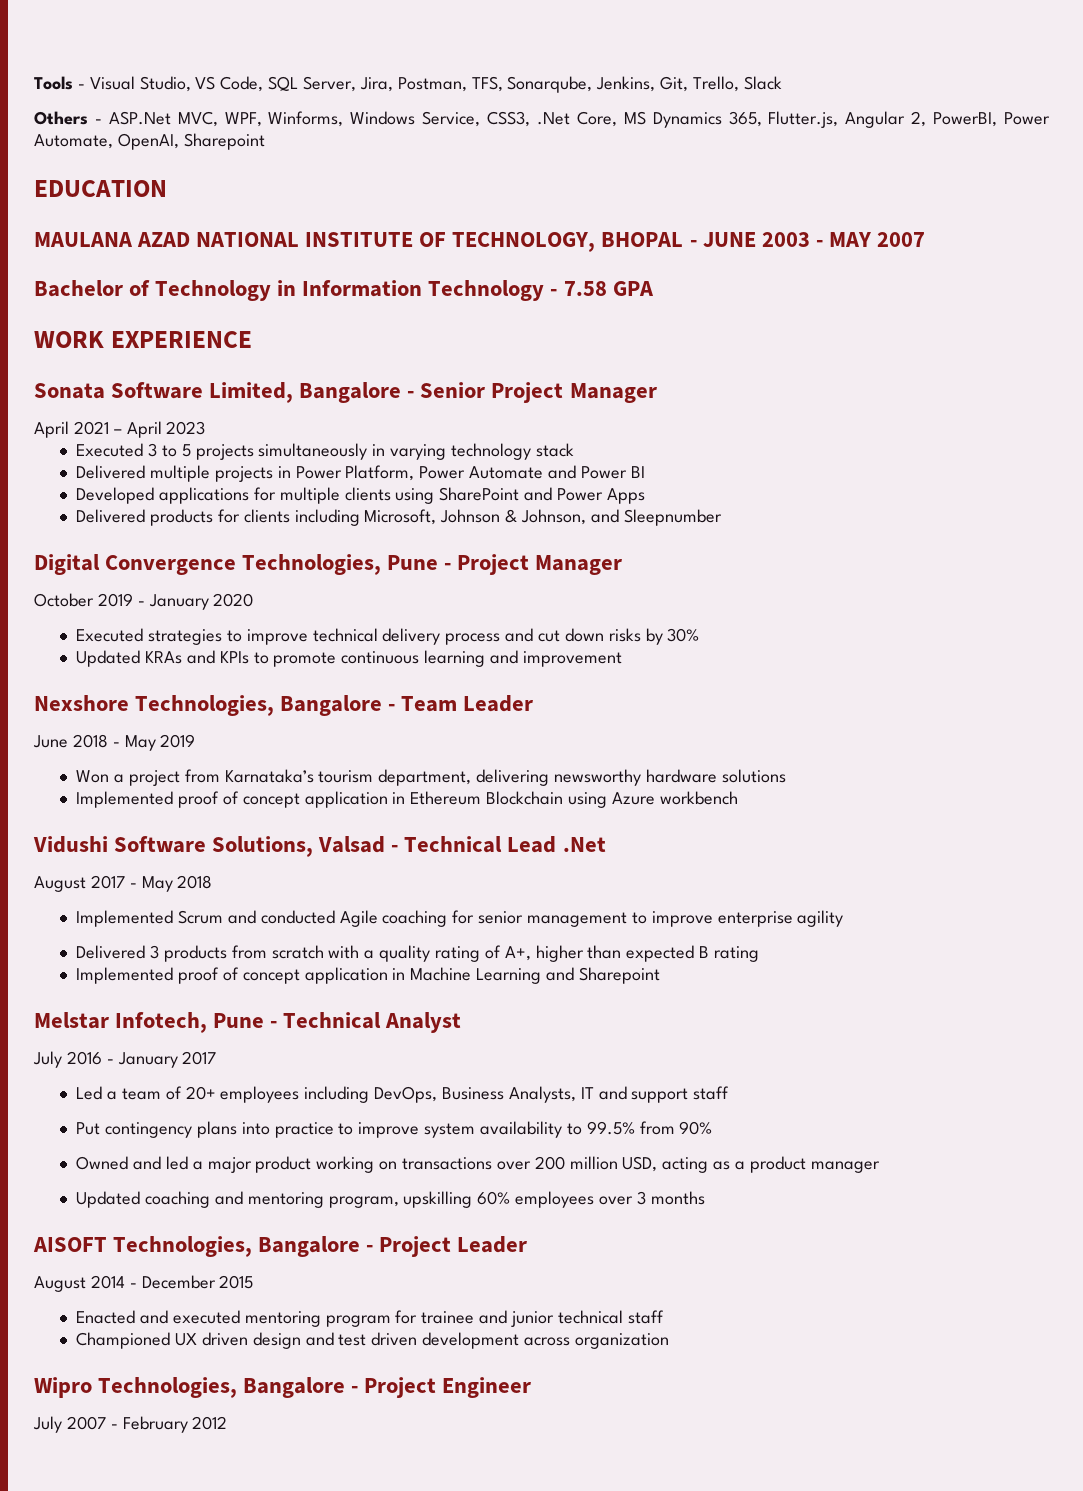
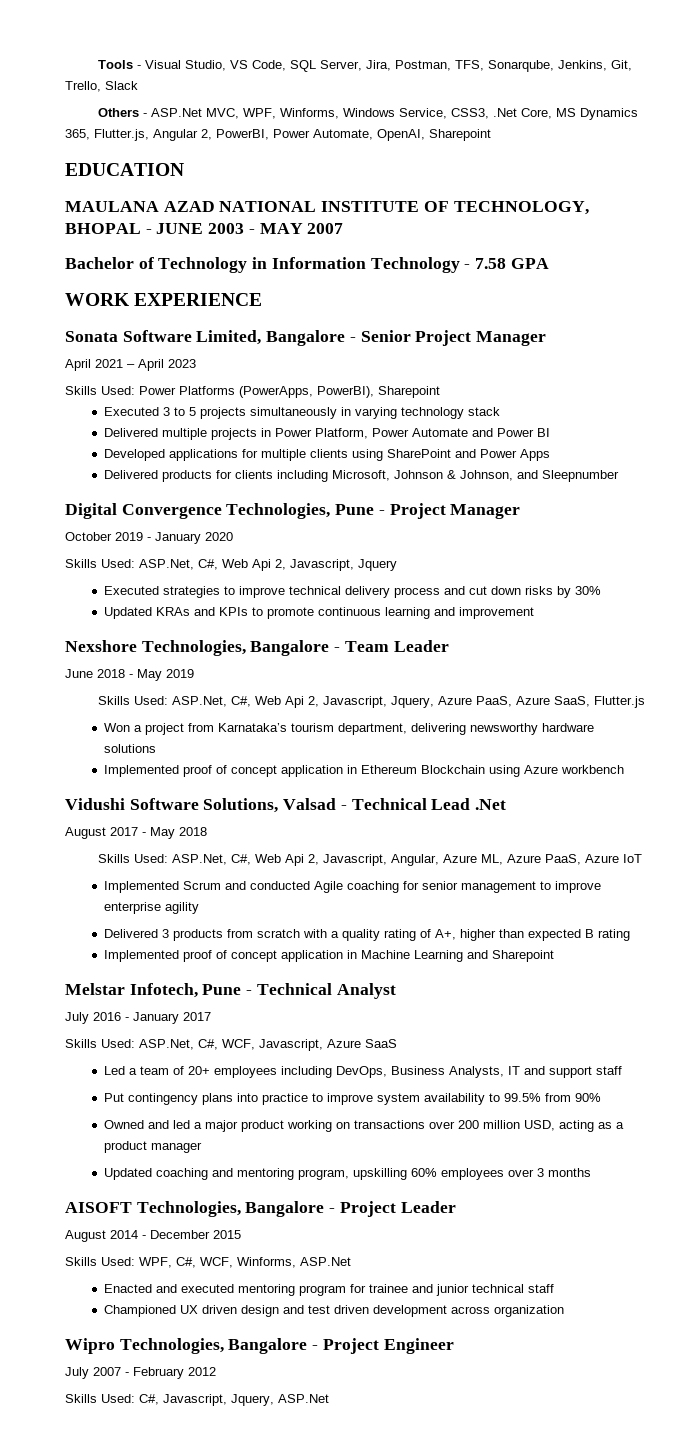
+ Skills Used: Power Platforms (PowerApps, PowerBI), Sharepoint
+ Skills Used: ASP.Net, C#, Web Api 2, Javascript, Jquery
+ Skills Used: ASP.Net, C#, Web Api 2, Javascript, Jquery, Azure PaaS, Azure SaaS, Flutter.js
+ Skills Used: ASP.Net, C#, Web Api 2, Javascript, Angular, Azure ML, Azure PaaS, Azure IoT
+ Skills Used: ASP.Net, C#, WCF, Javascript, Azure SaaS
+ Skills Used: WPF, C#, WCF, Winforms, ASP.Net
+ Skills Used: C#, Javascript, Jquery, ASP.Net

